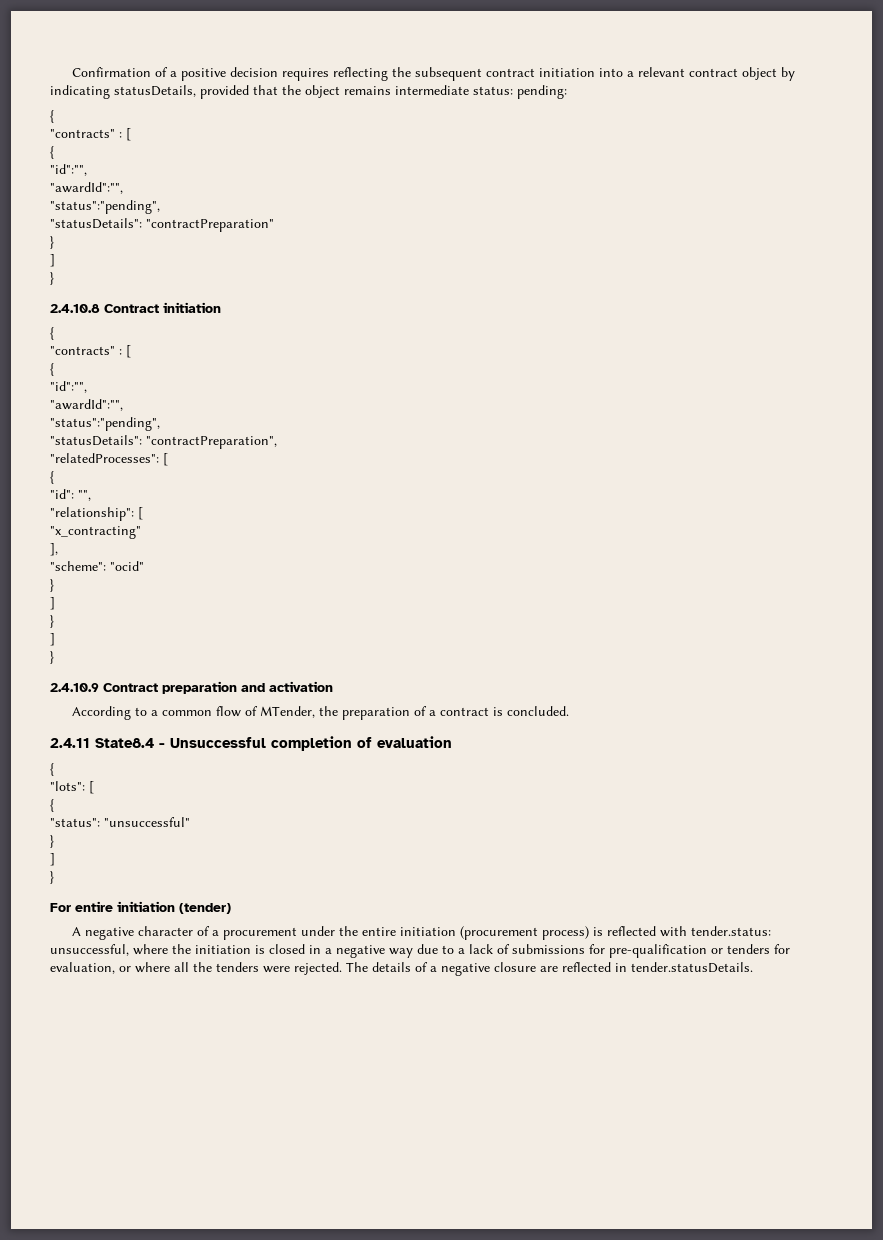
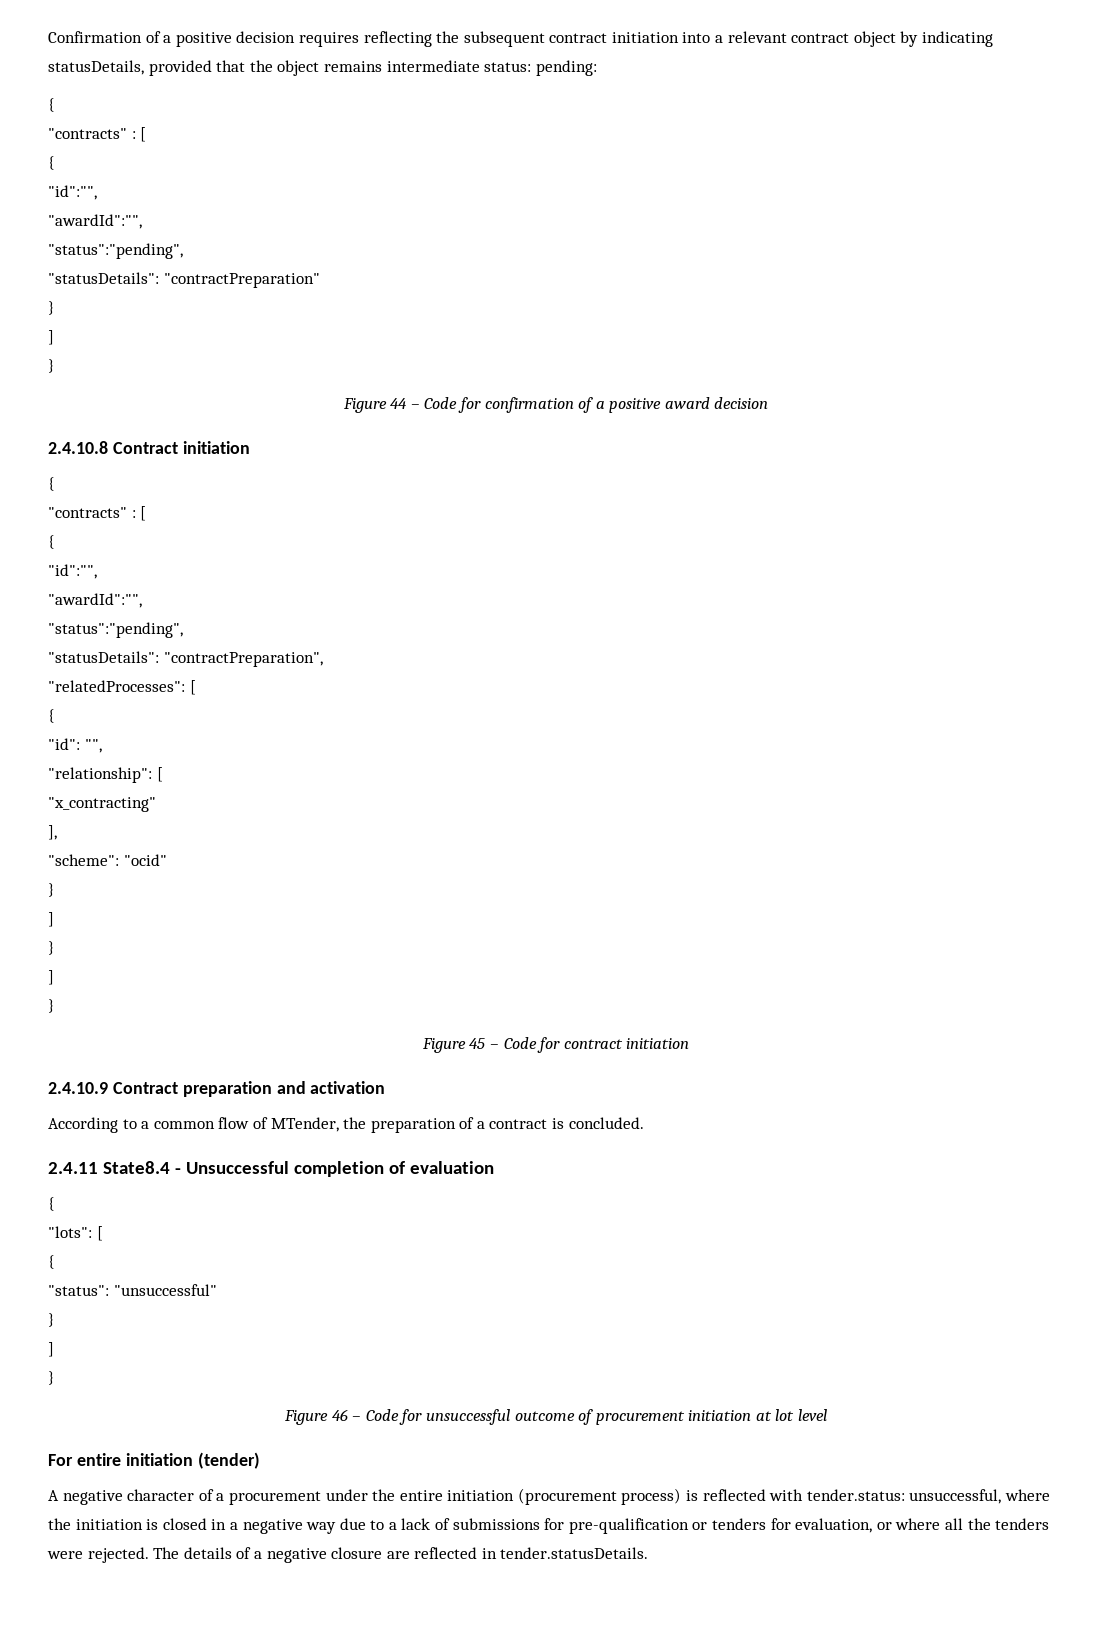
+ Figure 44 – Code for confirmation of a positive award decision
+ Figure 45 – Code for contract initiation
+ Figure 46 – Code for unsuccessful outcome of procurement initiation at lot level

